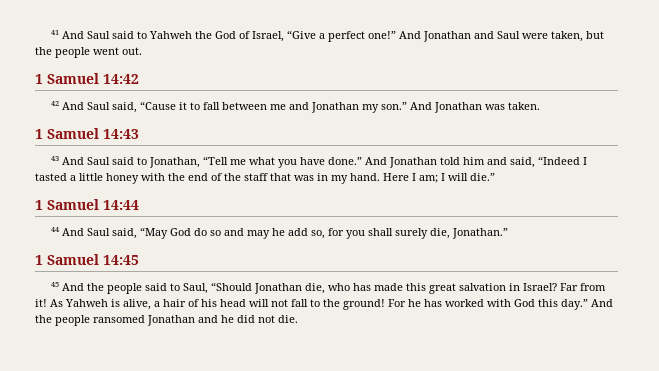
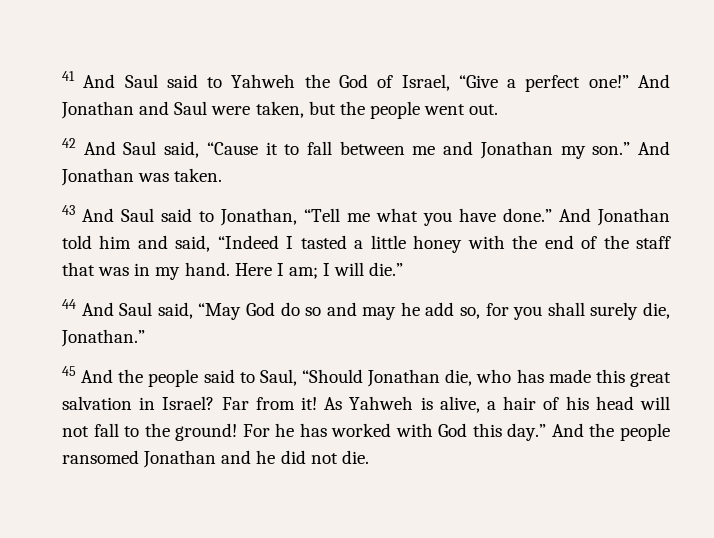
- 1 Samuel 14:42
- 1 Samuel 14:43
- 1 Samuel 14:44
- 1 Samuel 14:45

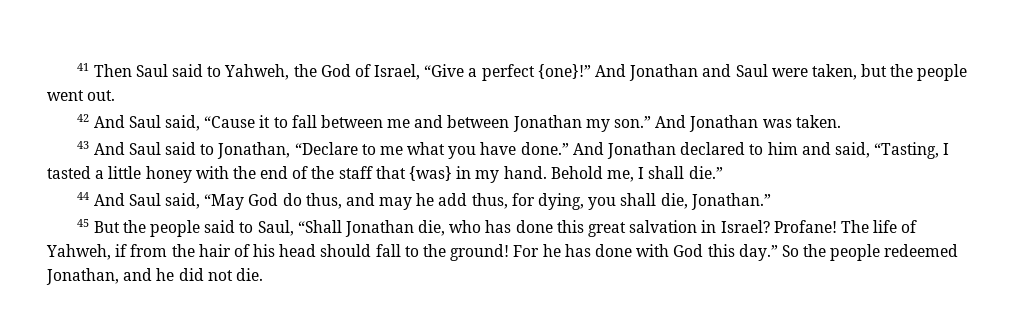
- 41 And Saul said to Yahweh the God of Israel, “Give a perfect one!”
+ 41 Then Saul said to Yahweh, the God of Israel, “Give a perfect {one}!”
- 42 And Saul said, “Cause it to fall between me and Jonathan my son.”
+ 42 And Saul said, “Cause it to fall between me and between Jonathan my son.”
- 43 And Saul said to Jonathan, “Tell me what you have done.”
+ 43 And Saul said to Jonathan, “Declare to me what you have done.”
- And Jonathan told him and said, “Indeed I tasted a little honey with the end of the staff that was in my hand.
+ And Jonathan declared to him and said, “Tasting, I tasted a little honey with the end of the staff that {was} in my hand.
- Here I am; I will die.”
+ Behold me, I shall die.”
- 44 And Saul said, “May God do so and may he add so, for you shall surely die, Jonathan.”
+ 44 And Saul said, “May God do thus, and may he add thus, for dying, you shall die, Jonathan.”
- 45 And the people said to Saul, “Should Jonathan die, who has made this great salvation in Israel?
+ 45 But the people said to Saul, “Shall Jonathan die, who has done this great salvation in Israel?
- Far from it! As Yahweh is alive, a hair of his head will not fall to the ground!
+ Profane! The life of Yahweh, if from the hair of his head should fall to the ground!
- For he has worked with God this day.”
+ For he has done with God this day.”
- And the people ransomed Jonathan and he did not die.
+ So the people redeemed Jonathan, and he did not die.

